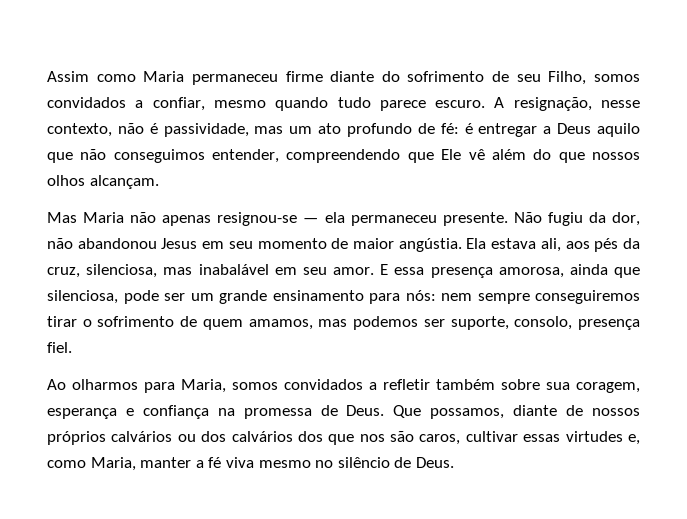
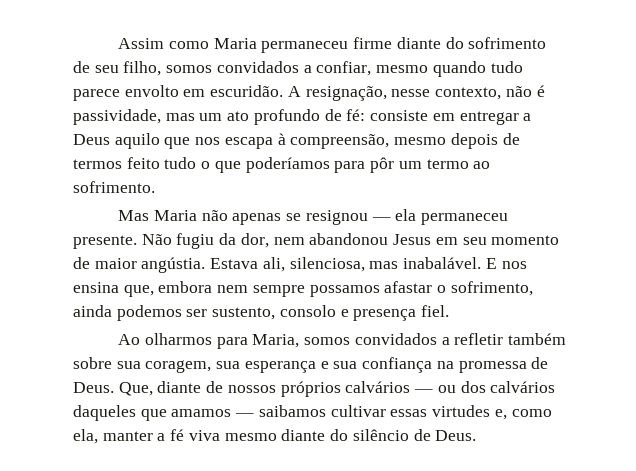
- Assim como Maria permaneceu firme diante do sofrimento de seu Filho, somos convidados a confiar, mesmo quando tudo parece escuro.
+ Assim como Maria permaneceu firme diante do sofrimento de seu filho, somos convidados a confiar, mesmo quando tudo parece envolto em escuridão.
- A resignação, nesse contexto, não é passividade, mas um ato profundo de fé: é entregar a Deus aquilo que não conseguimos entender, compreendendo que Ele vê além do que nossos olhos alcançam.
+ A resignação, nesse contexto, não é passividade, mas um ato profundo de fé: consiste em entregar a Deus aquilo que nos escapa à compreensão, mesmo depois de termos feito tudo o que poderíamos para pôr um termo ao sofrimento.
- Mas Maria não apenas resignou-se — ela permaneceu presente.
+ Mas Maria não apenas se resignou — ela permaneceu presente.
- Não fugiu da dor, não abandonou Jesus em seu momento de maior angústia.
+ Não fugiu da dor, nem abandonou Jesus em seu momento de maior angústia.
- Ela estava ali, aos pés da cruz, silenciosa, mas inabalável em seu amor. E essa presença amorosa, ainda que silenciosa, pode ser um grande ensinamento para nós: nem sempre conseguiremos tirar o sofrimento de quem amamos, mas podemos ser suporte, consolo, presença fiel.
+ Estava ali, silenciosa, mas inabalável. E nos ensina que, embora nem sempre possamos afastar o sofrimento, ainda podemos ser sustento, consolo e presença fiel.
- Ao olharmos para Maria, somos convidados a refletir também sobre sua coragem, esperança e confiança na promessa de Deus.
+ Ao olharmos para Maria, somos convidados a refletir também sobre sua coragem, sua esperança e sua confiança na promessa de Deus.
- Que possamos, diante de nossos próprios calvários ou dos calvários dos que nos são caros, cultivar essas virtudes e, como Maria, manter a fé viva mesmo no silêncio de Deus.
+ Que, diante de nossos próprios calvários — ou dos calvários daqueles que amamos — saibamos cultivar essas virtudes e, como ela, manter a fé viva mesmo diante do silêncio de Deus.

